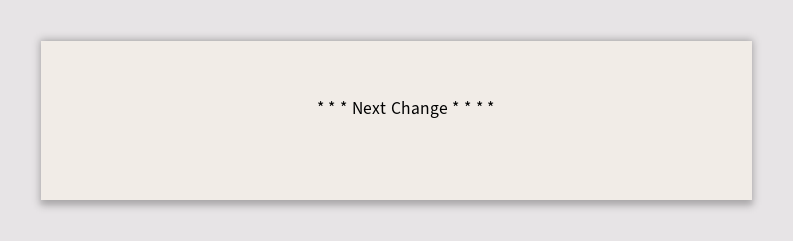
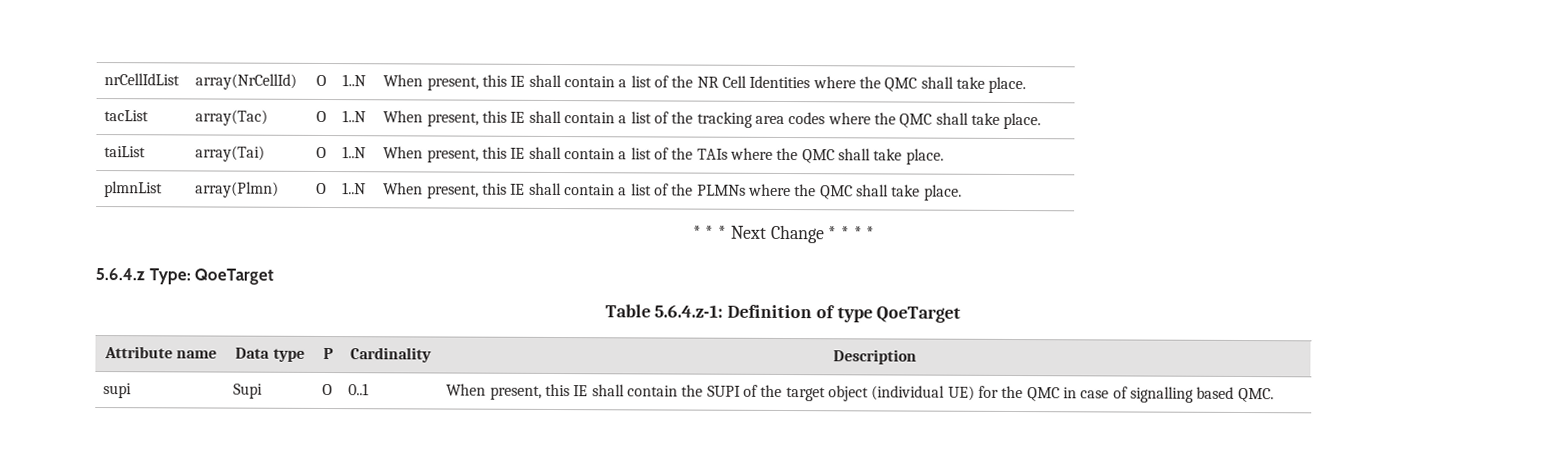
+ nrCellIdList | array(NrCellId) | O | 1..N | When present, this IE shall contain a list of the NR Cell Identities where the QMC shall take place.
+ tacList | array(Tac) | O | 1..N | When present, this IE shall contain a list of the tracking area codes where the QMC shall take place.
+ taiList | array(Tai) | O | 1..N | When present, this IE shall contain a list of the TAIs where the QMC shall take place.
+ plmnList | array(Plmn) | O | 1..N | When present, this IE shall contain a list of the PLMNs where the QMC shall take place.
+ 5.6.4.z Type: QoeTarget
+ Table 5.6.4.z-1: Definition of type QoeTarget
+ Attribute name | Data type | P | Cardinality | Description
+ supi | Supi | O | 0..1 | When present, this IE shall contain the SUPI of the target object (individual UE) for the QMC in case of signalling based QMC.

